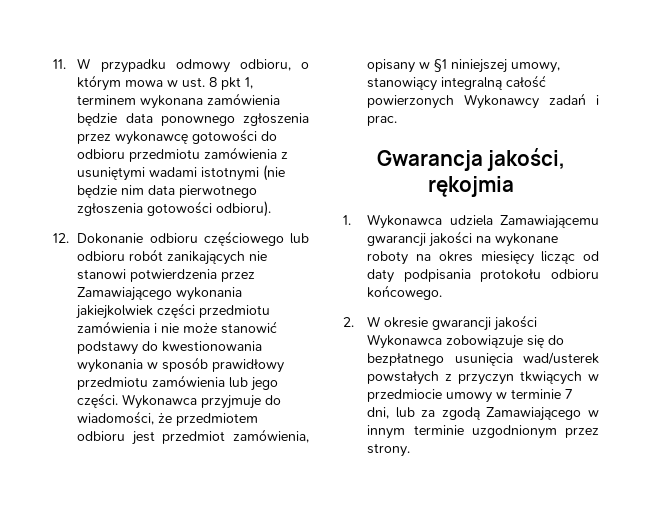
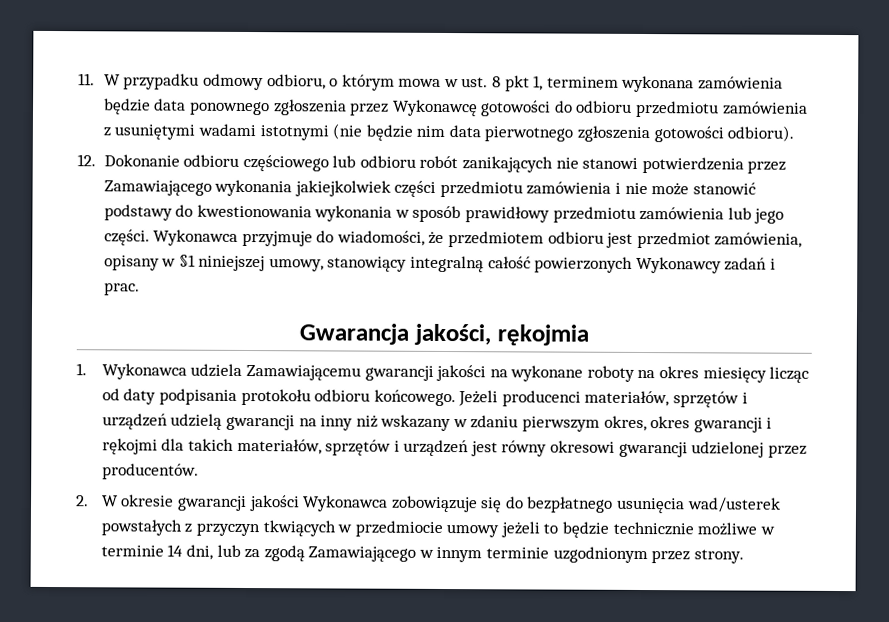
- 11. W przypadku odmowy odbioru, o którym mowa w ust. 8 pkt 1, terminem wykonana zamówienia będzie data ponownego zgłoszenia przez wykonawcę gotowości do odbioru przedmiotu zamówienia z usuniętymi wadami istotnymi (nie będzie nim data pierwotnego zgłoszenia gotowości odbioru).
+ 11. W przypadku odmowy odbioru, o którym mowa w ust. 8 pkt 1, terminem wykonana zamówienia będzie data ponownego zgłoszenia przez Wykonawcę gotowości do odbioru przedmiotu zamówienia z usuniętymi wadami istotnymi (nie będzie nim data pierwotnego zgłoszenia gotowości odbioru).
+ Jeżeli producenci materiałów, sprzętów i urządzeń udzielą gwarancji na inny niż wskazany w zdaniu pierwszym okres, okres gwarancji i rękojmi dla takich materiałów, sprzętów i urządzeń jest równy okresowi gwarancji udzielonej przez producentów.
- 2. W okresie gwarancji jakości Wykonawca zobowiązuje się do bezpłatnego usunięcia wad/usterek powstałych z przyczyn tkwiących w przedmiocie umowy w terminie 7 dni, lub za zgodą Zamawiającego w innym terminie uzgodnionym przez strony.
+ 2. W okresie gwarancji jakości Wykonawca zobowiązuje się do bezpłatnego usunięcia wad/usterek powstałych z przyczyn tkwiących w przedmiocie umowy jeżeli to będzie technicznie możliwe w terminie 14 dni, lub za zgodą Zamawiającego w innym terminie uzgodnionym przez strony.

